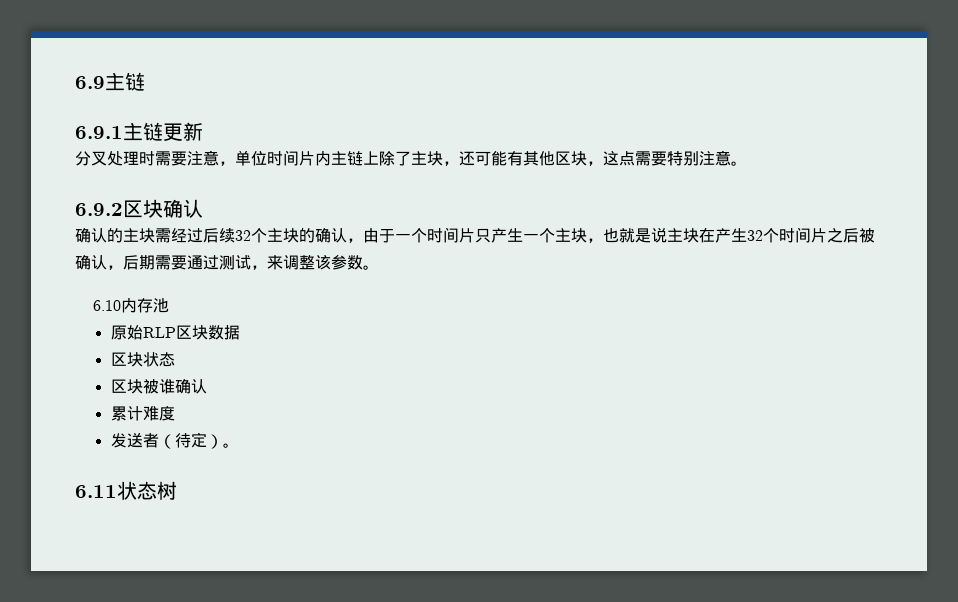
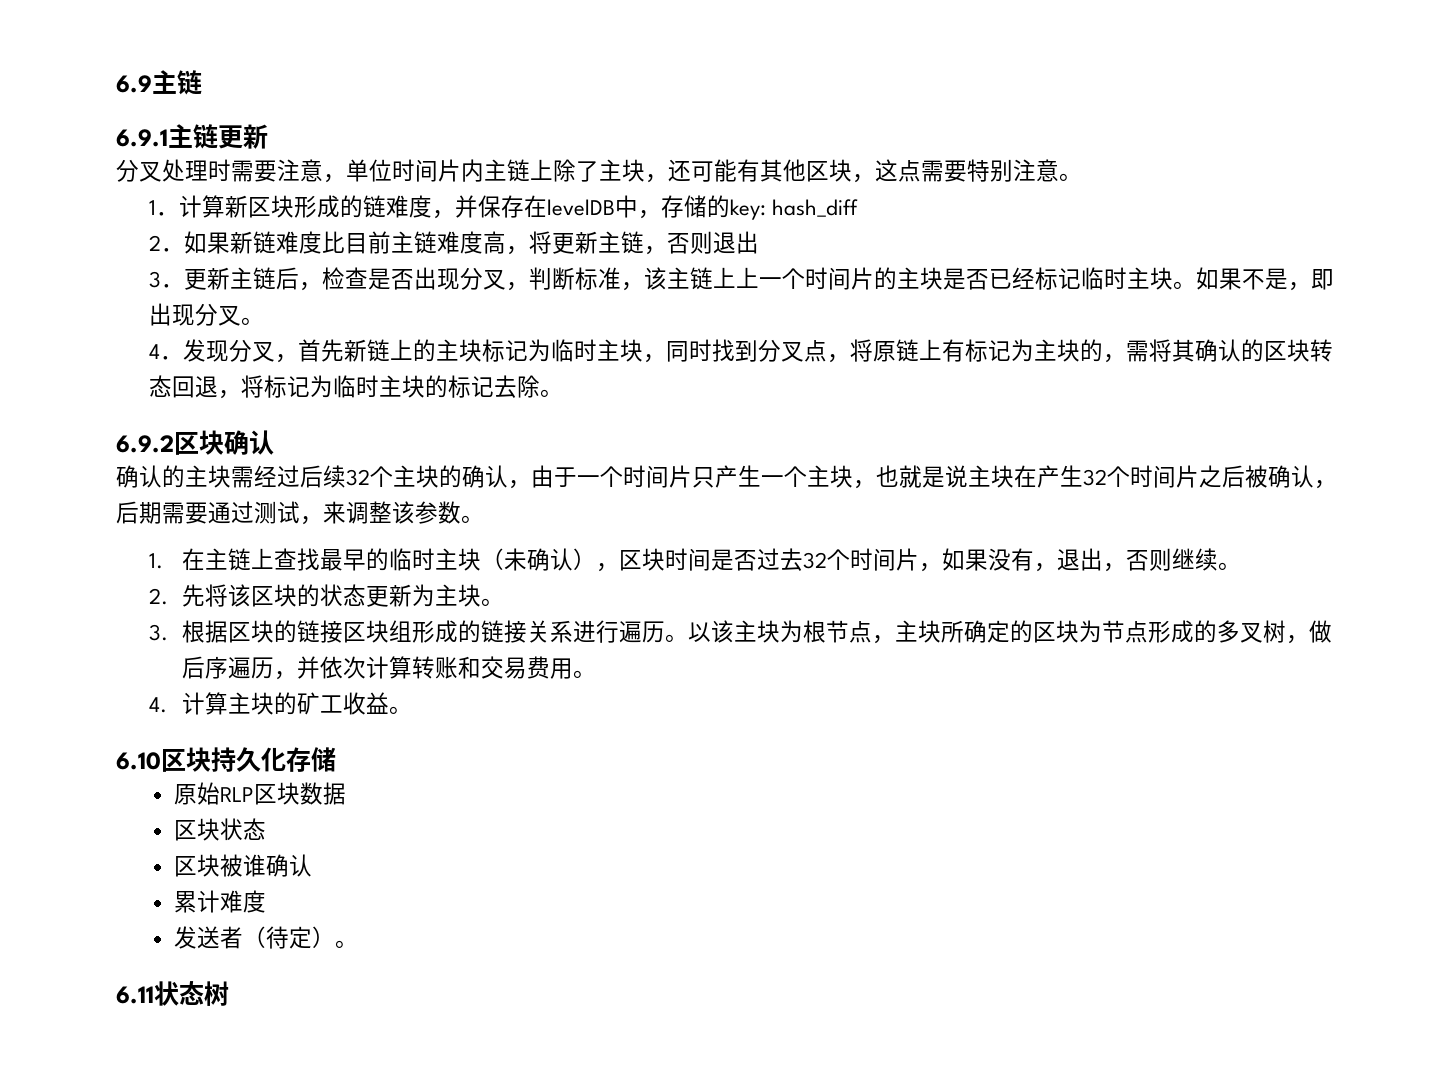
+ 1．计算新区块形成的链难度，并保存在levelDB中，存储的key: hash_diff
+ 2．如果新链难度比目前主链难度高，将更新主链，否则退出
+ 3．更新主链后，检查是否出现分叉，判断标准，该主链上上一个时间片的主块是否已经标记临时主块。如果不是，即出现分叉。
+ 4．发现分叉，首先新链上的主块标记为临时主块，同时找到分叉点，将原链上有标记为主块的，需将其确认的区块转态回退，将标记为临时主块的标记去除。
- 6.10内存池
+ 1.在主链上查找最早的临时主块（未确认），区块时间是否过去32个时间片，如果没有，退出，否则继续。
+ 2.先将该区块的状态更新为主块。
+ 3.根据区块的链接区块组形成的链接关系进行遍历。以该主块为根节点，主块所确定的区块为节点形成的多叉树，做后序遍历，并依次计算转账和交易费用。
+ 4.计算主块的矿工收益。
+ 6.10区块持久化存储

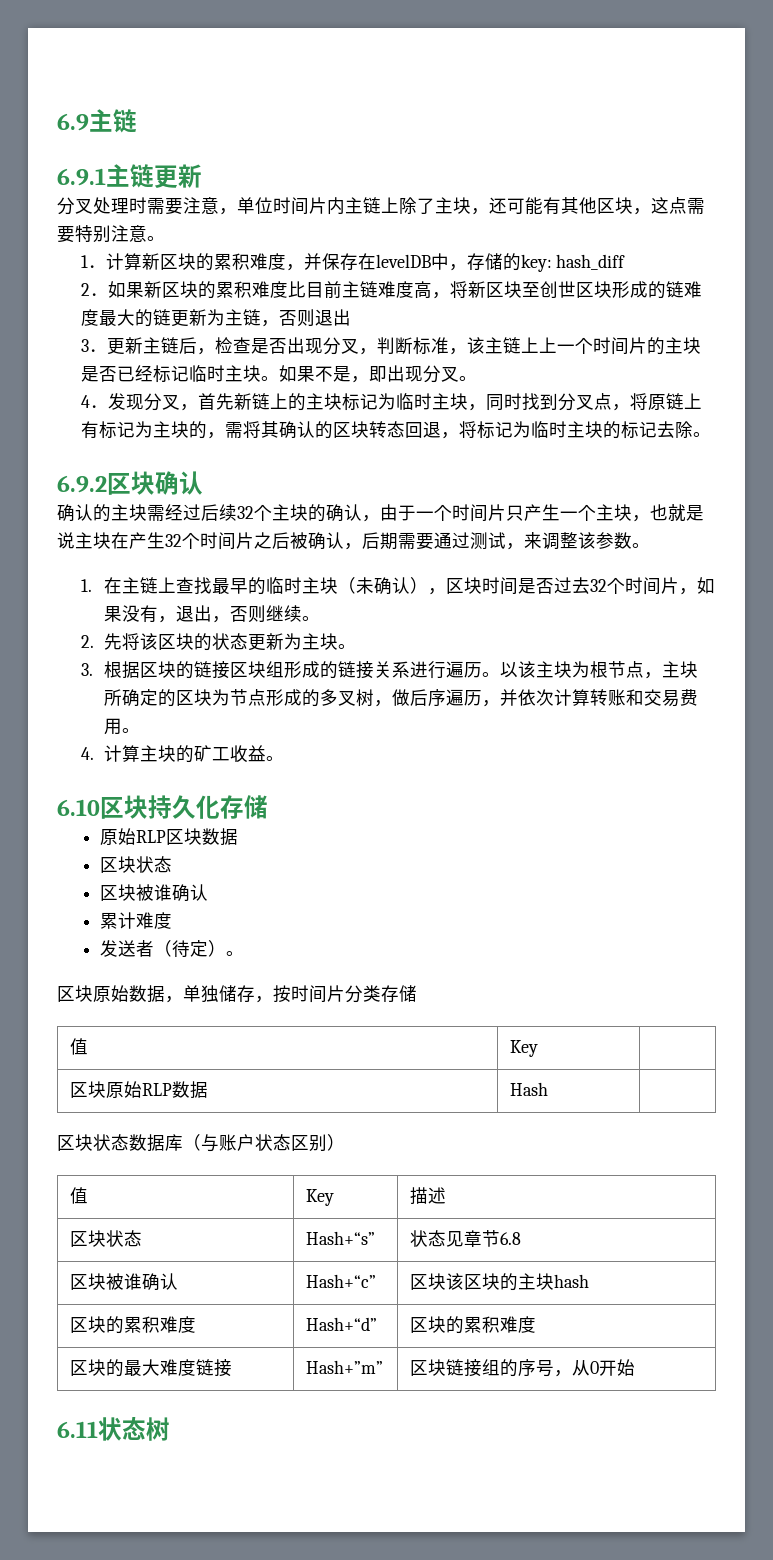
- 1．计算新区块形成的链难度，并保存在levelDB中，存储的key: hash_diff
+ 1．计算新区块的累积难度，并保存在levelDB中，存储的key: hash_diff
- 2．如果新链难度比目前主链难度高，将更新主链，否则退出
+ 2．如果新区块的累积难度比目前主链难度高，将新区块至创世区块形成的链难度最大的链更新为主链，否则退出
+ 区块原始数据，单独储存，按时间片分类存储
+ 值 | Key |
+ 区块原始RLP数据 | Hash |
+ 区块状态数据库（与账户状态区别）
+ 值 | Key | 描述
+ 区块状态 | Hash+“s” | 状态见章节6.8
+ 区块被谁确认 | Hash+“c” | 区块该区块的主块hash
+ 区块的累积难度 | Hash+“d” | 区块的累积难度
+ 区块的最大难度链接 | Hash+”m” | 区块链接组的序号，从0开始

